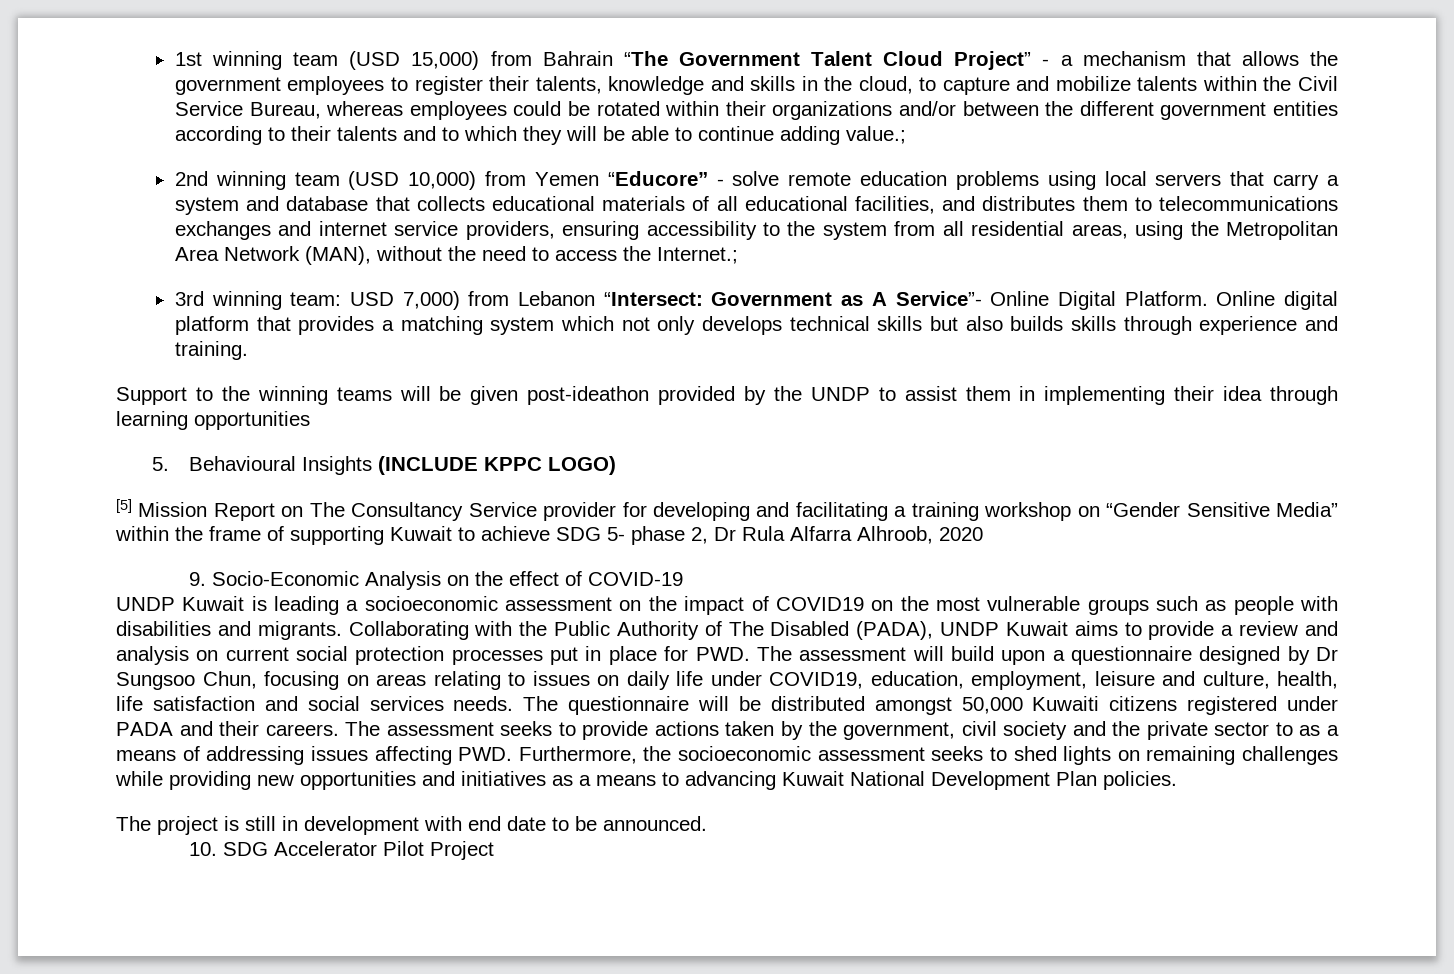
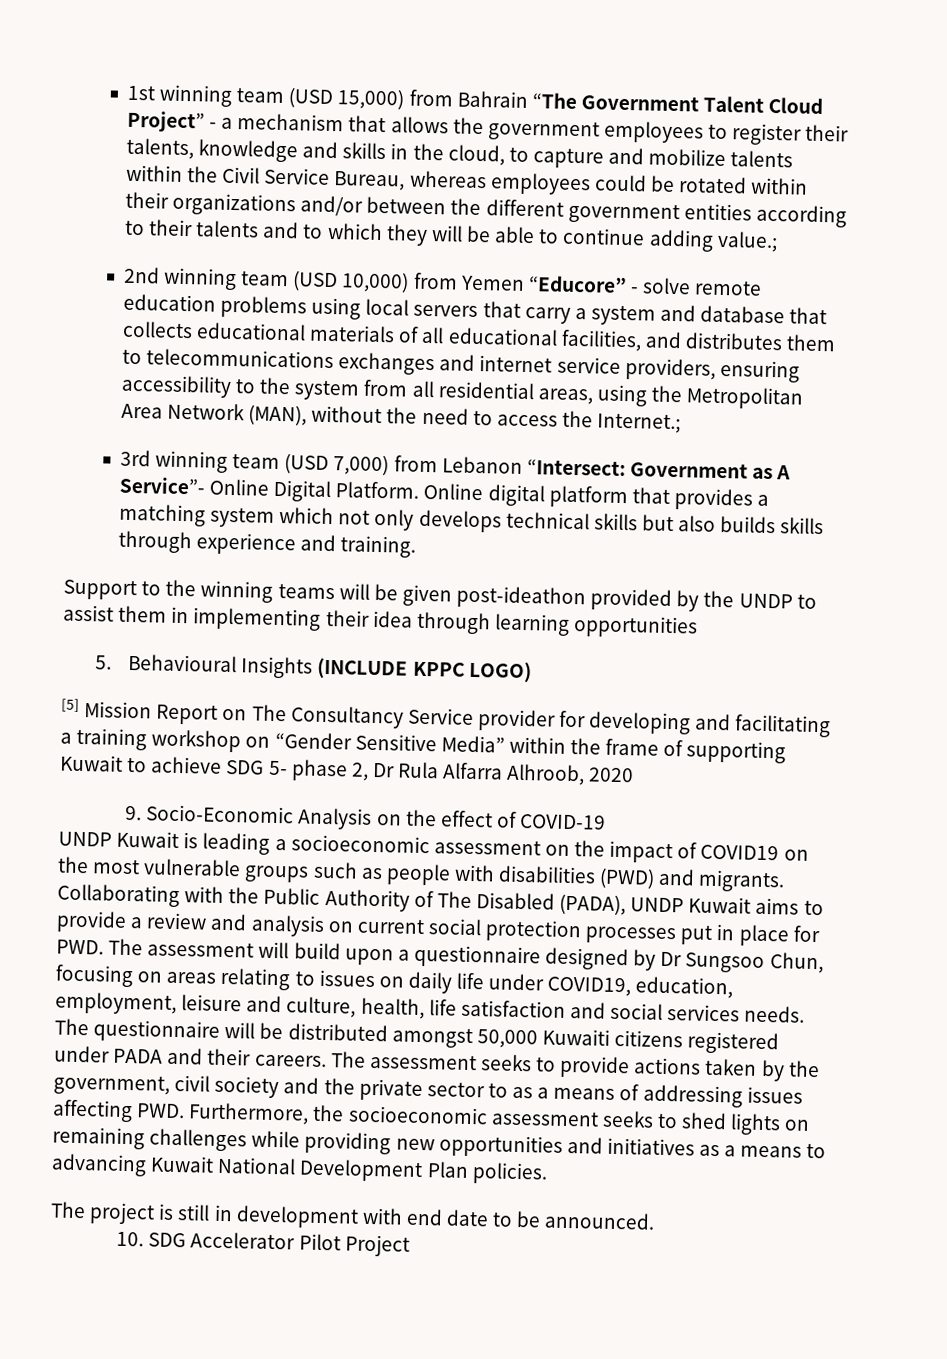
- 3rd winning team: USD 7,000) from Lebanon “Intersect: Government as A Service”- Online Digital Platform.
+ 3rd winning team (USD 7,000) from Lebanon “Intersect: Government as A Service”- Online Digital Platform.
- UNDP Kuwait is leading a socioeconomic assessment on the impact of COVID19 on the most vulnerable groups such as people with disabilities and migrants.
+ UNDP Kuwait is leading a socioeconomic assessment on the impact of COVID19 on the most vulnerable groups such as people with disabilities (PWD) and migrants.

